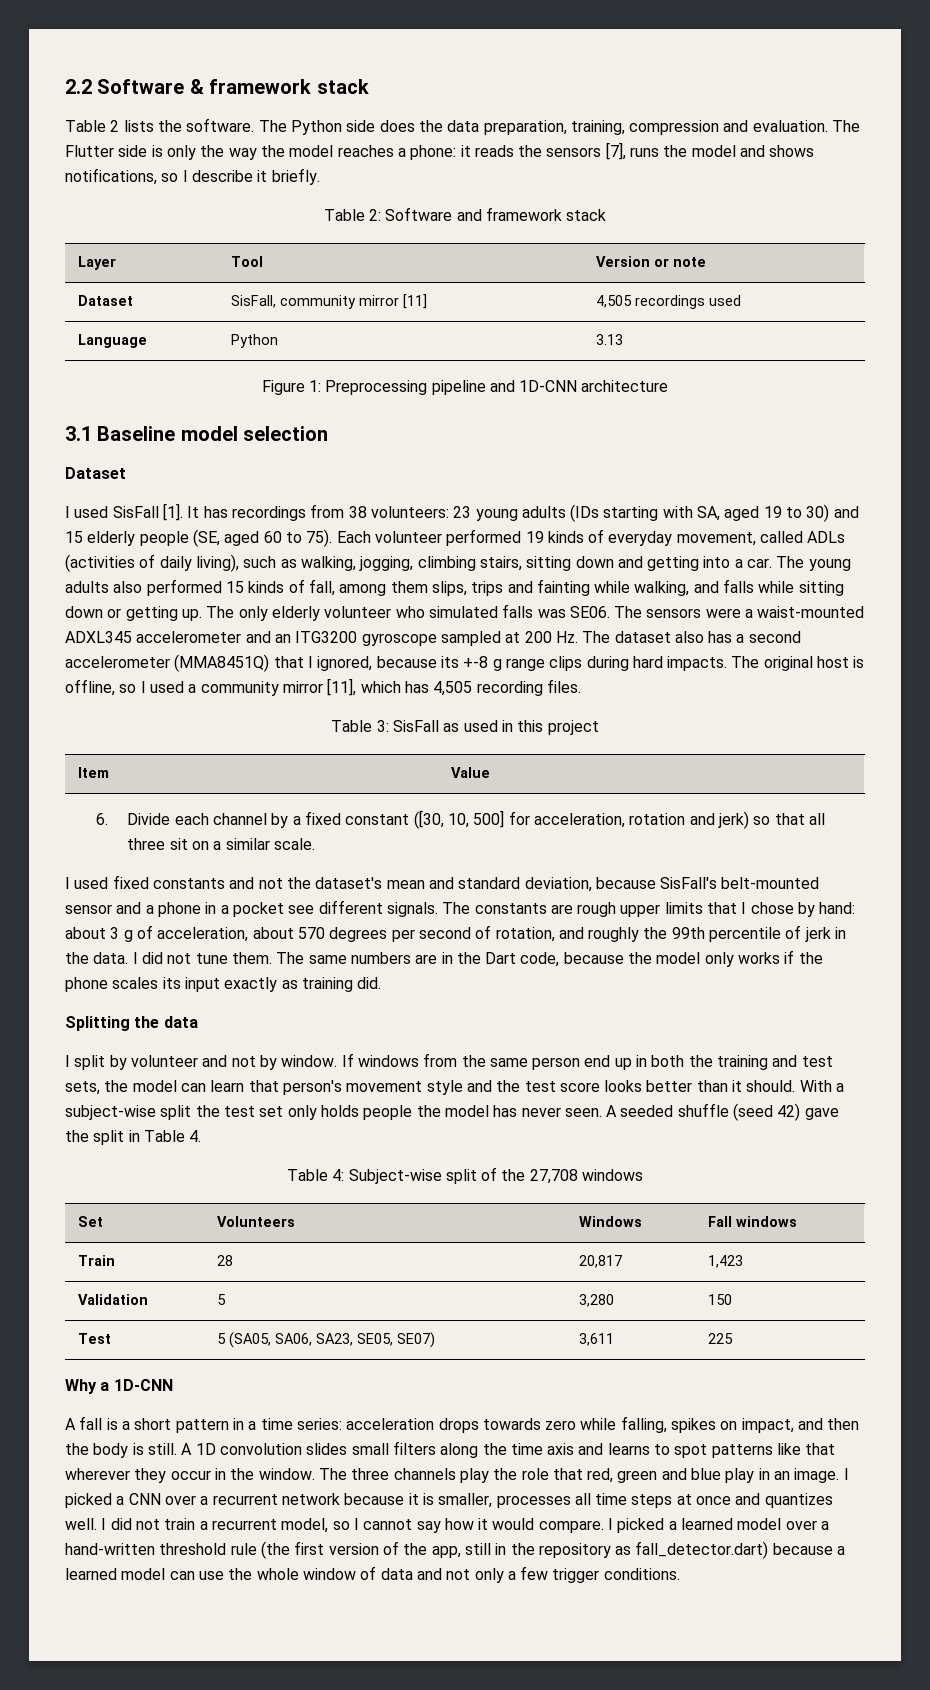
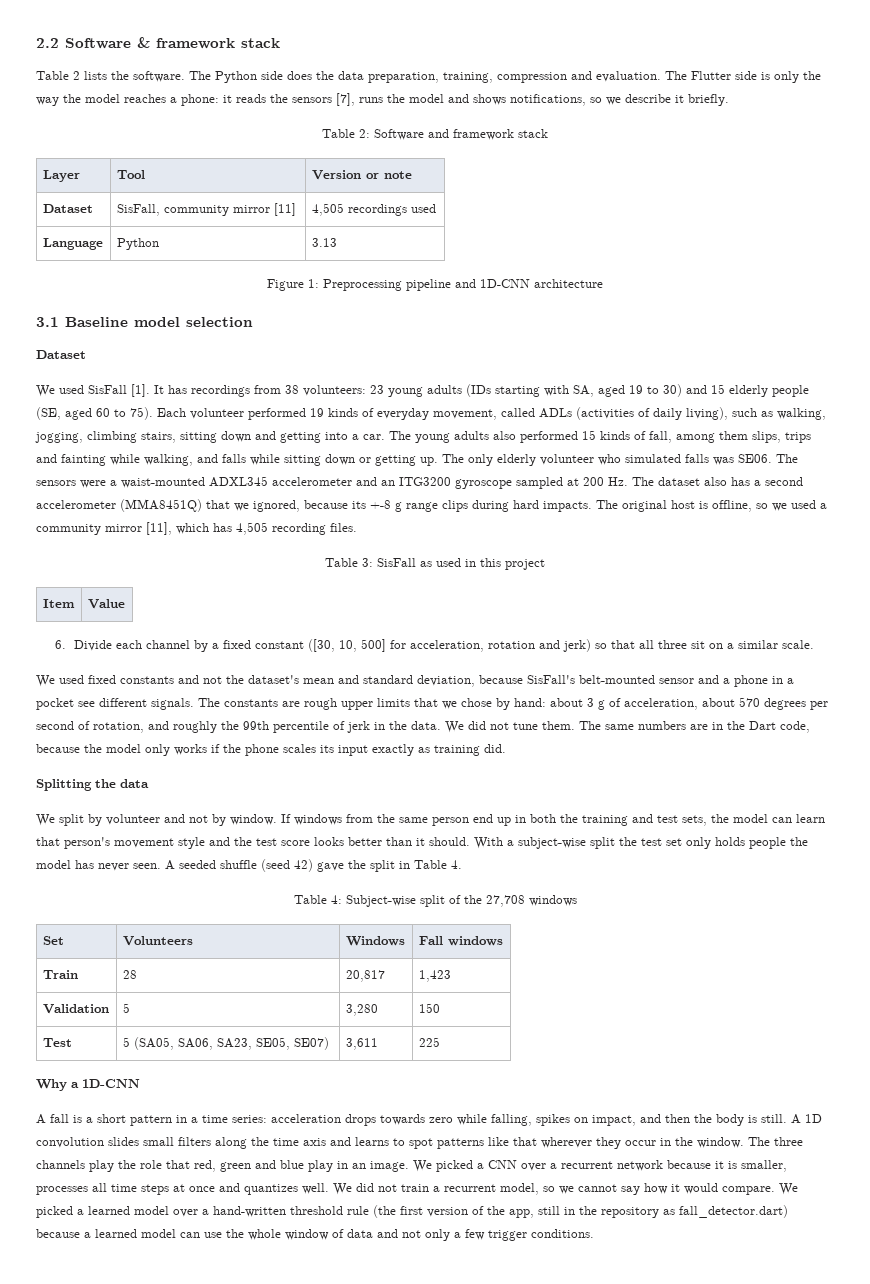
- The Flutter side is only the way the model reaches a phone: it reads the sensors [7], runs the model and shows notifications, so I describe it briefly.
+ The Flutter side is only the way the model reaches a phone: it reads the sensors [7], runs the model and shows notifications, so we describe it briefly.
- I used SisFall [1].
+ We used SisFall [1].
- The sensors were a waist-mounted ADXL345 accelerometer and an ITG3200 gyroscope sampled at 200 Hz. The dataset also has a second accelerometer (MMA8451Q) that I ignored, because its +-8 g range clips during hard impacts.
+ The sensors were a waist-mounted ADXL345 accelerometer and an ITG3200 gyroscope sampled at 200 Hz. The dataset also has a second accelerometer (MMA8451Q) that we ignored, because its +-8 g range clips during hard impacts.
- The original host is offline, so I used a community mirror [11], which has 4,505 recording files.
+ The original host is offline, so we used a community mirror [11], which has 4,505 recording files.
- I used fixed constants and not the dataset's mean and standard deviation, because SisFall's belt-mounted sensor and a phone in a pocket see different signals.
+ We used fixed constants and not the dataset's mean and standard deviation, because SisFall's belt-mounted sensor and a phone in a pocket see different signals.
- The constants are rough upper limits that I chose by hand: about 3 g of acceleration, about 570 degrees per second of rotation, and roughly the 99th percentile of jerk in the data.
+ The constants are rough upper limits that we chose by hand: about 3 g of acceleration, about 570 degrees per second of rotation, and roughly the 99th percentile of jerk in the data.
- I did not tune them.
+ We did not tune them.
- I split by volunteer and not by window.
+ We split by volunteer and not by window.
- I picked a CNN over a recurrent network because it is smaller, processes all time steps at once and quantizes well.
+ We picked a CNN over a recurrent network because it is smaller, processes all time steps at once and quantizes well.
- I did not train a recurrent model, so I cannot say how it would compare.
+ We did not train a recurrent model, so we cannot say how it would compare.
- I picked a learned model over a hand-written threshold rule (the first version of the app, still in the repository as fall_detector.dart) because a learned model can use the whole window of data and not only a few trigger conditions.
+ We picked a learned model over a hand-written threshold rule (the first version of the app, still in the repository as fall_detector.dart) because a learned model can use the whole window of data and not only a few trigger conditions.

